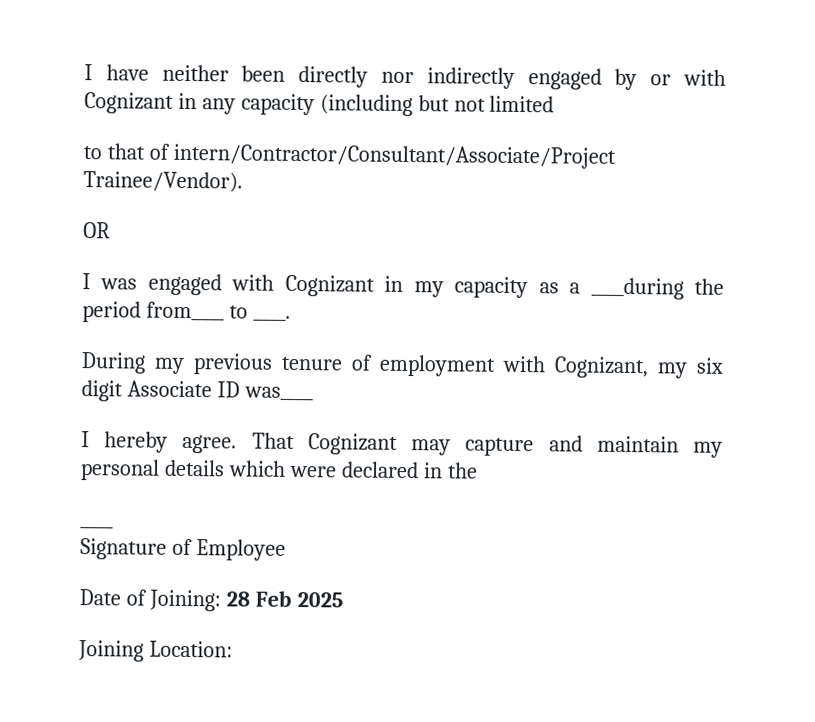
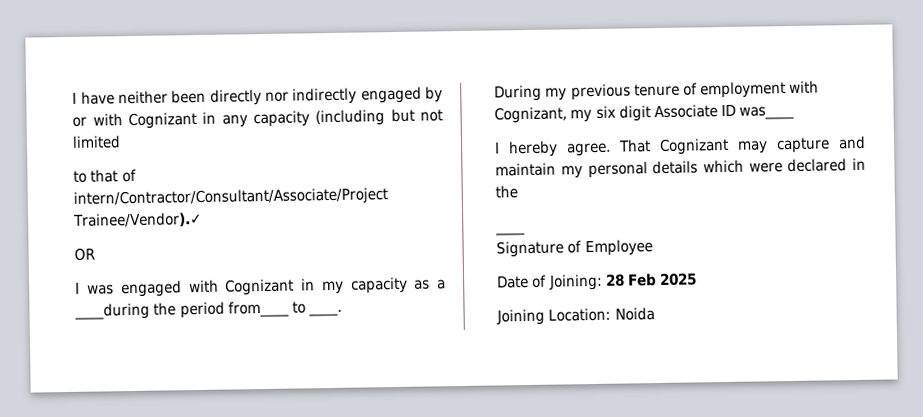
- to that of intern/Contractor/Consultant/Associate/Project Trainee/Vendor).
+ to that of intern/Contractor/Consultant/Associate/Project Trainee/Vendor).✓
- Joining Location:
+ Joining Location: Noida

